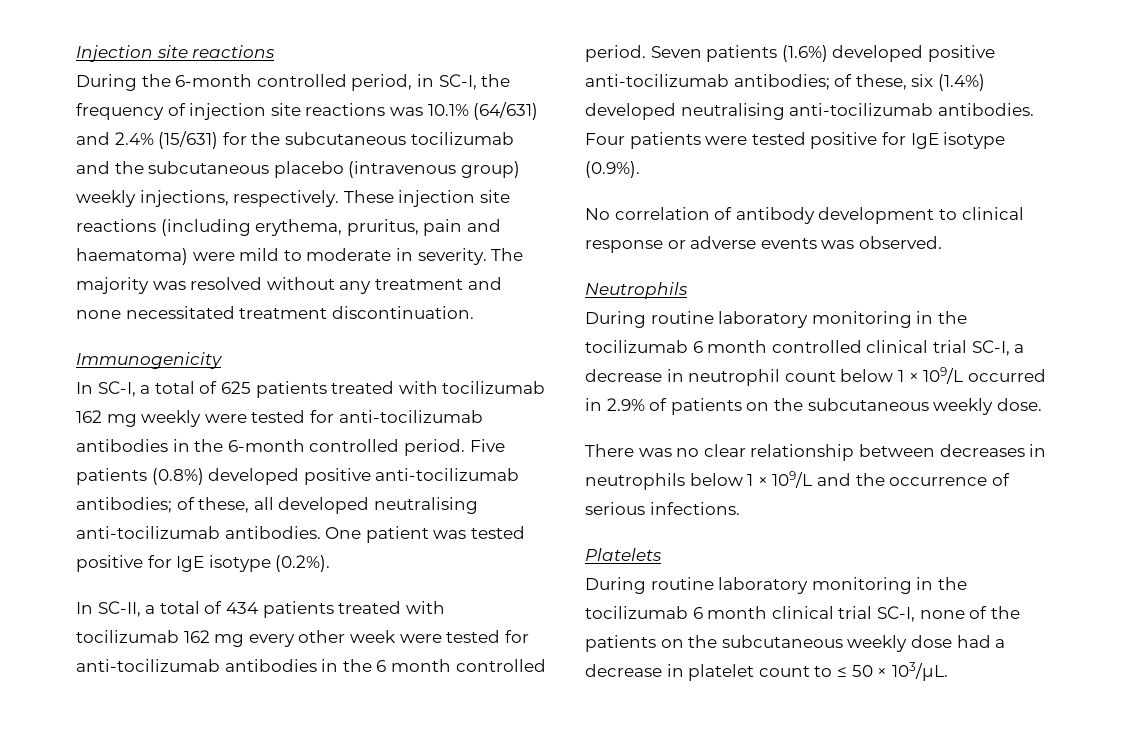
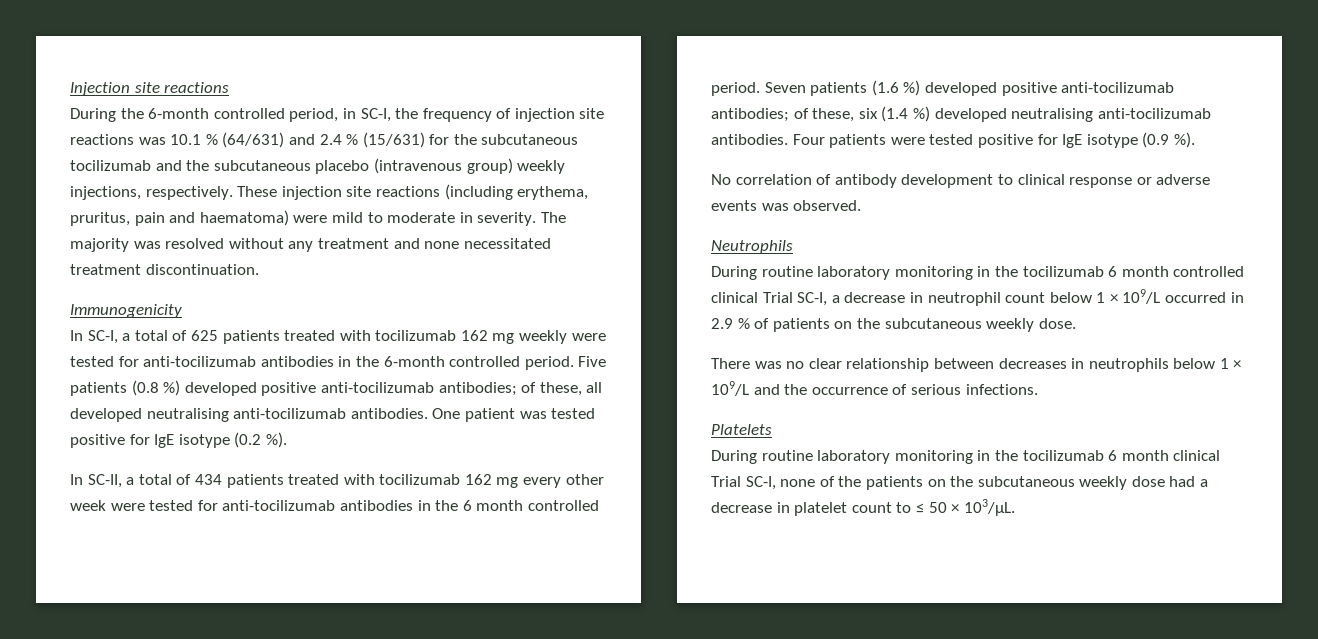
- During the 6-month controlled period, in SC-I, the frequency of injection site reactions was 10.1% (64/631) and 2.4% (15/631) for the subcutaneous tocilizumab and the subcutaneous placebo (intravenous group) weekly injections, respectively.
+ During the 6-month controlled period, in SC-I, the frequency of injection site reactions was 10.1 % (64/631) and 2.4 % (15/631) for the subcutaneous tocilizumab and the subcutaneous placebo (intravenous group) weekly injections, respectively.
- Five patients (0.8%) developed positive anti-tocilizumab antibodies; of these, all developed neutralising anti-tocilizumab antibodies.
+ Five patients (0.8 %) developed positive anti-tocilizumab antibodies; of these, all developed neutralising anti-tocilizumab antibodies.
- One patient was tested positive for IgE isotype (0.2%).
+ One patient was tested positive for IgE isotype (0.2 %).
- Seven patients (1.6%) developed positive anti-tocilizumab antibodies; of these, six (1.4%) developed neutralising anti-tocilizumab antibodies.
+ Seven patients (1.6 %) developed positive anti-tocilizumab antibodies; of these, six (1.4 %) developed neutralising anti-tocilizumab antibodies.
- Four patients were tested positive for IgE isotype (0.9%).
+ Four patients were tested positive for IgE isotype (0.9 %).
- During routine laboratory monitoring in the tocilizumab 6 month controlled clinical trial SC-I, a decrease in neutrophil count below 1 × 109/L occurred in 2.9% of patients on the subcutaneous weekly dose.
+ During routine laboratory monitoring in the tocilizumab 6 month controlled clinical Trial SC-I, a decrease in neutrophil count below 1 × 109/L occurred in 2.9 % of patients on the subcutaneous weekly dose.
- During routine laboratory monitoring in the tocilizumab 6 month clinical trial SC-I, none of the patients on the subcutaneous weekly dose had a decrease in platelet count to ≤ 50 × 103/µL.
+ During routine laboratory monitoring in the tocilizumab 6 month clinical Trial SC-I, none of the patients on the subcutaneous weekly dose had a decrease in platelet count to ≤ 50 × 103/µL.

